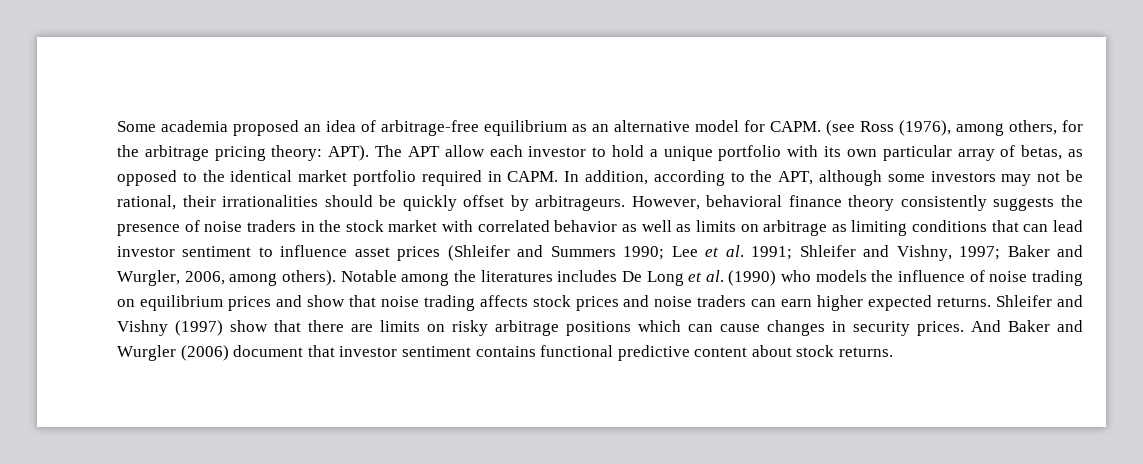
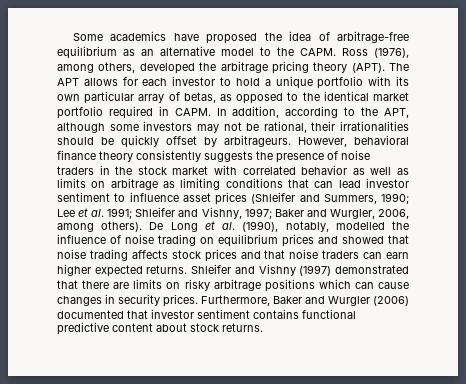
- Some academia proposed an idea of arbitrage-free equilibrium as an alternative model for CAPM. (see Ross (1976), among others, for the arbitrage pricing theory: APT). The APT allow each investor to hold a unique portfolio with its own particular array of betas, as opposed to the identical market portfolio required in CAPM.
+ Some academics have proposed the idea of arbitrage-free equilibrium as an alternative model to the CAPM. Ross (1976), among others, developed the arbitrage pricing theory (APT). The APT allows for each investor to hold a unique portfolio with its own particular array of betas, as opposed to the identical market portfolio required in CAPM.
- However, behavioral finance theory consistently suggests the presence of noise traders in the stock market with correlated behavior as well as limits on arbitrage as limiting conditions that can lead investor sentiment to influence asset prices (Shleifer and Summers 1990; Lee et al. 1991; Shleifer and Vishny, 1997; Baker and Wurgler, 2006, among others).
+ However, behavioral finance theory consistently suggests the presence of noise traders in the stock market with correlated behavior as well as limits on arbitrage as limiting conditions that can lead investor sentiment to influence asset prices (Shleifer and Summers, 1990; Lee et al. 1991; Shleifer and Vishny, 1997; Baker and Wurgler, 2006, among others).
- Notable among the literatures includes De Long et al. (1990) who models the influence of noise trading on equilibrium prices and show that noise trading affects stock prices and noise traders can earn higher expected returns.
+ De Long et al. (1990), notably, modelled the influence of noise trading on equilibrium prices and showed that noise trading affects stock prices and that noise traders can earn higher expected returns.
- Shleifer and Vishny (1997) show that there are limits on risky arbitrage positions which can cause changes in security prices.
+ Shleifer and Vishny (1997) demonstrated that there are limits on risky arbitrage positions which can cause changes in security prices.
- And Baker and Wurgler (2006) document that investor sentiment contains functional predictive content about stock returns.
+ Furthermore, Baker and Wurgler (2006) documented that investor sentiment contains functional predictive content about stock returns.

